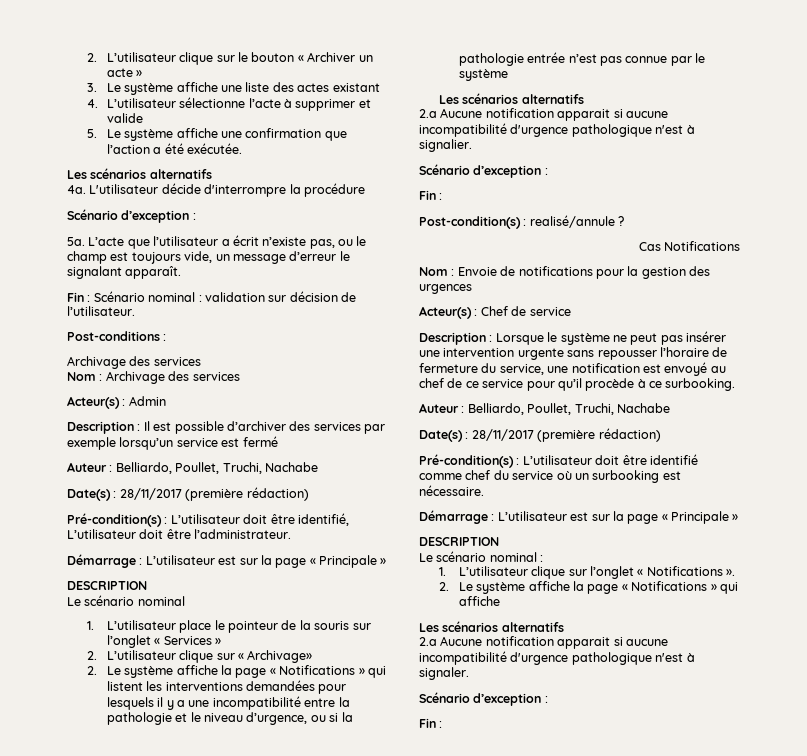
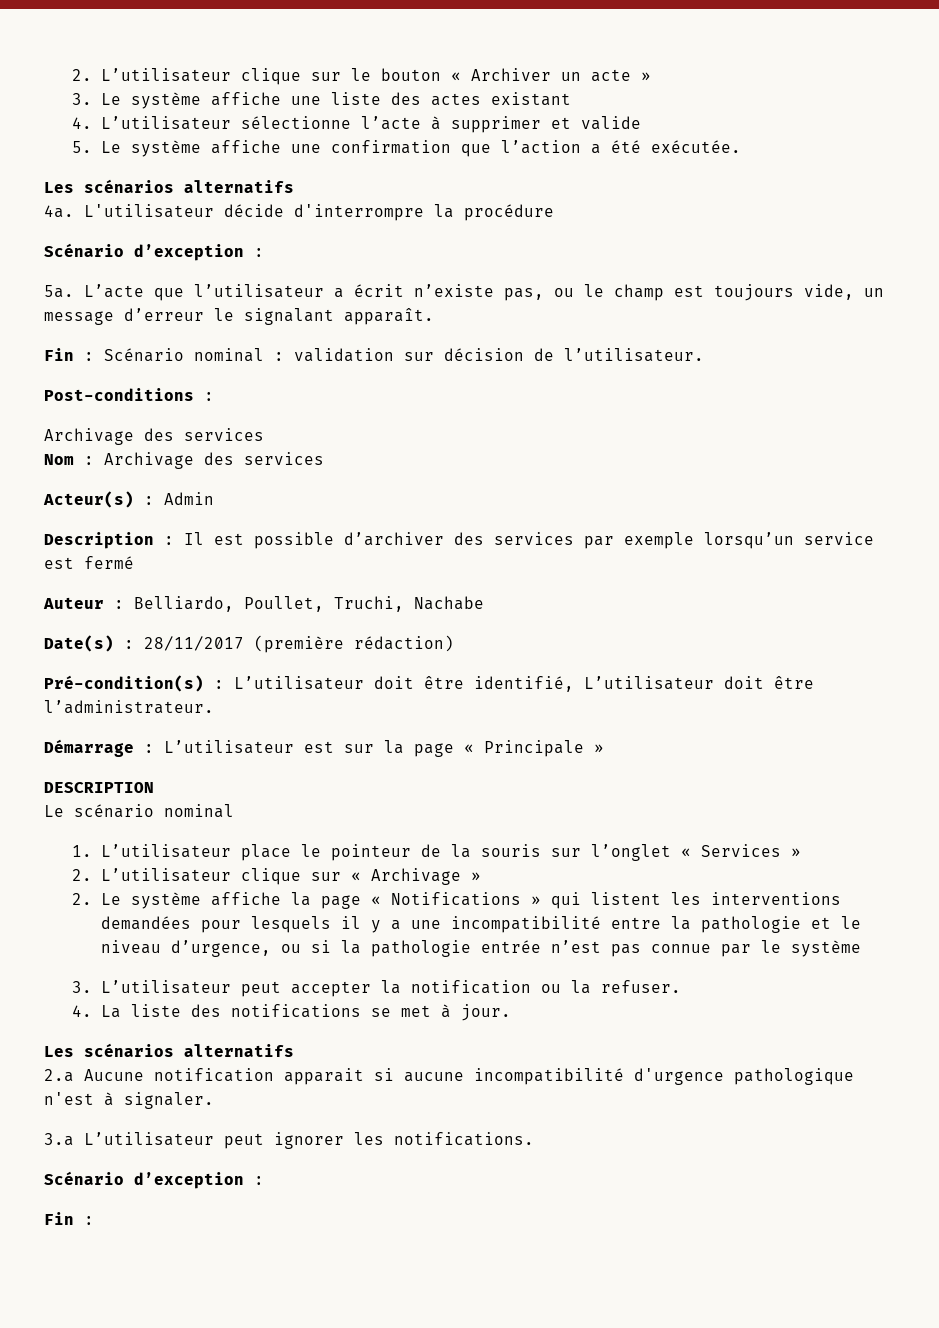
- 2. L’utilisateur clique sur « Archivage»
+ 2. L’utilisateur clique sur « Archivage »
  2. Le système affiche la page « Notifications » qui listent les interventions demandées pour lesquels il y a une incompatibilité entre la pathologie et le niveau d’urgence, ou si la pathologie entrée n’est pas connue par le système
- Les scénarios alternatifs
- 2.a Aucune notification apparait si aucune incompatibilité d'urgence pathologique n'est à signalier.
- Scénario d’exception :
- Fin :
- Post-condition(s) : realisé/annule ?
- Cas Notifications
- Nom : Envoie de notifications pour la gestion des urgences
- Acteur(s) : Chef de service
- Description : Lorsque le système ne peut pas insérer une intervention urgente sans repousser l’horaire de fermeture du service, une notification est envoyé au chef de ce service pour qu’il procède à ce surbooking.
- Auteur : Belliardo, Poullet, Truchi, Nachabe
- Date(s) : 28/11/2017 (première rédaction)
- Pré-condition(s) : L’utilisateur doit être identifié comme chef du service où un surbooking est nécessaire.
- Démarrage : L’utilisateur est sur la page « Principale »
- DESCRIPTION
- Le scénario nominal :
- 1. L’utilisateur clique sur l’onglet « Notifications ».
- 2. Le système affiche la page « Notifications » qui affiche
+ 3. L’utilisateur peut accepter la notification ou la refuser.
+ 4. La liste des notifications se met à jour.
+ 3.a L’utilisateur peut ignorer les notifications.

